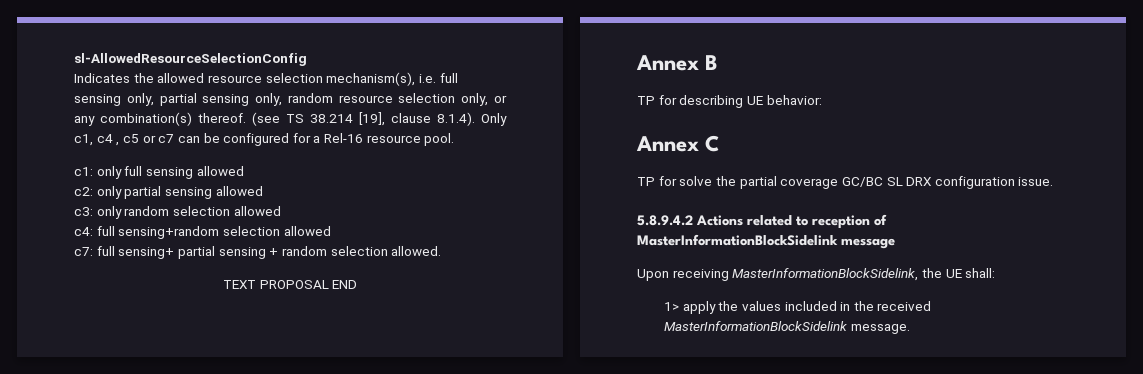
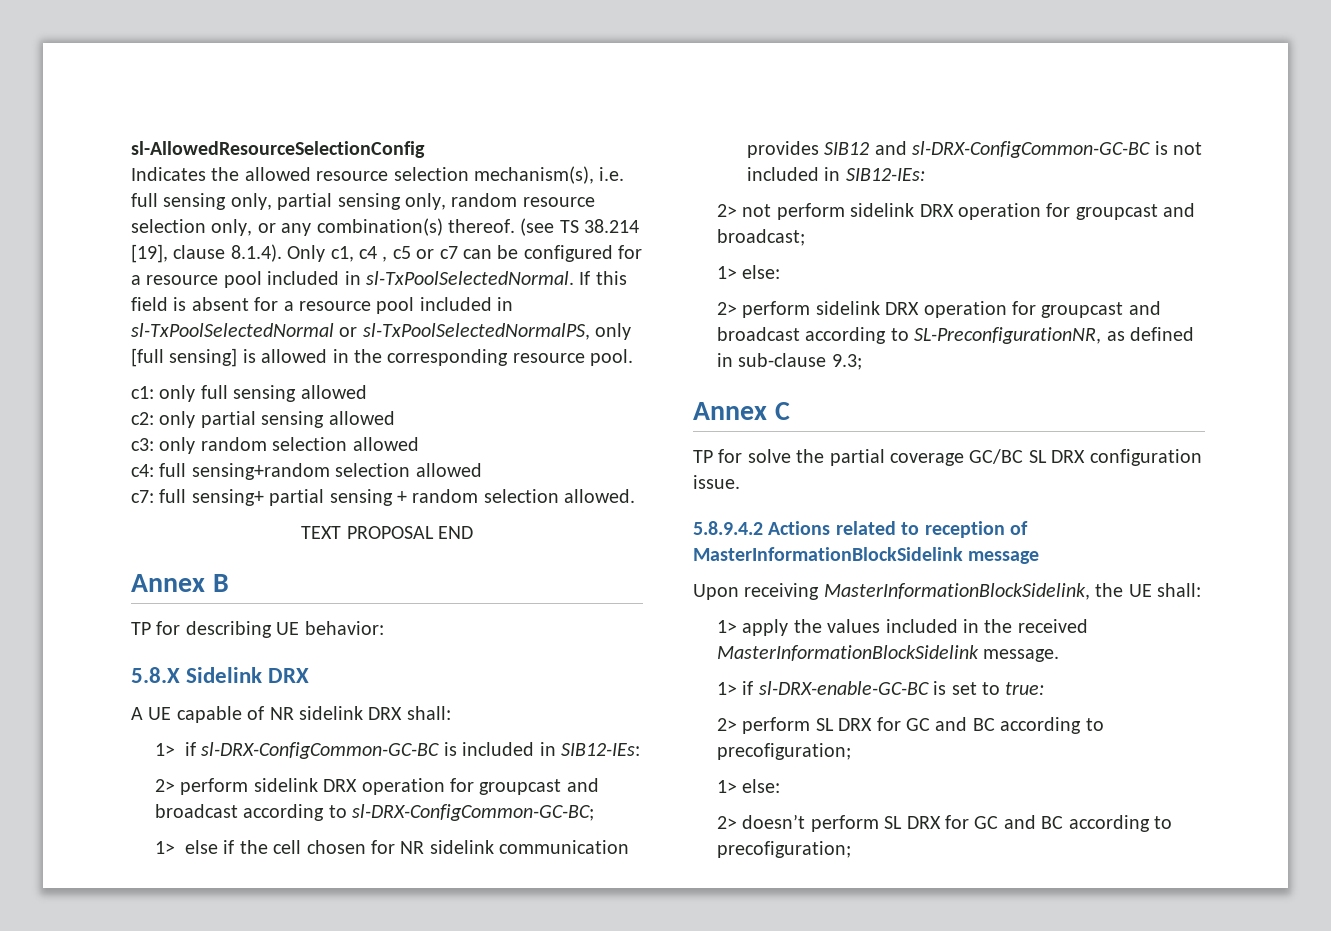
- (see TS 38.214 [19], clause 8.1.4). Only c1, c4 , c5 or c7 can be configured for a Rel-16 resource pool.
+ (see TS 38.214 [19], clause 8.1.4). Only c1, c4 , c5 or c7 can be configured for a resource pool included in sl-TxPoolSelectedNormal. If this field is absent for a resource pool included in sl-TxPoolSelectedNormal or sl-TxPoolSelectedNormalPS, only [full sensing] is allowed in the corresponding resource pool.
+ 5.8.X Sidelink DRX
+ A UE capable of NR sidelink DRX shall:
+ 1> if sl-DRX-ConfigCommon-GC-BC is included in SIB12-IEs:
+ 2> perform sidelink DRX operation for groupcast and broadcast according to sl-DRX-ConfigCommon-GC-BC;
+ 1> else if the cell chosen for NR sidelink communication provides SIB12 and sl-DRX-ConfigCommon-GC-BC is not included in SIB12-IEs:
+ 2> not perform sidelink DRX operation for groupcast and broadcast;
+ 1> else:
+ 2> perform sidelink DRX operation for groupcast and broadcast according to SL-PreconfigurationNR, as defined in sub-clause 9.3;
+ 1> if sl-DRX-enable-GC-BC is set to true:
+ 2> perform SL DRX for GC and BC according to precofiguration;
+ 1> else:
+ 2> doesn’t perform SL DRX for GC and BC according to precofiguration;

